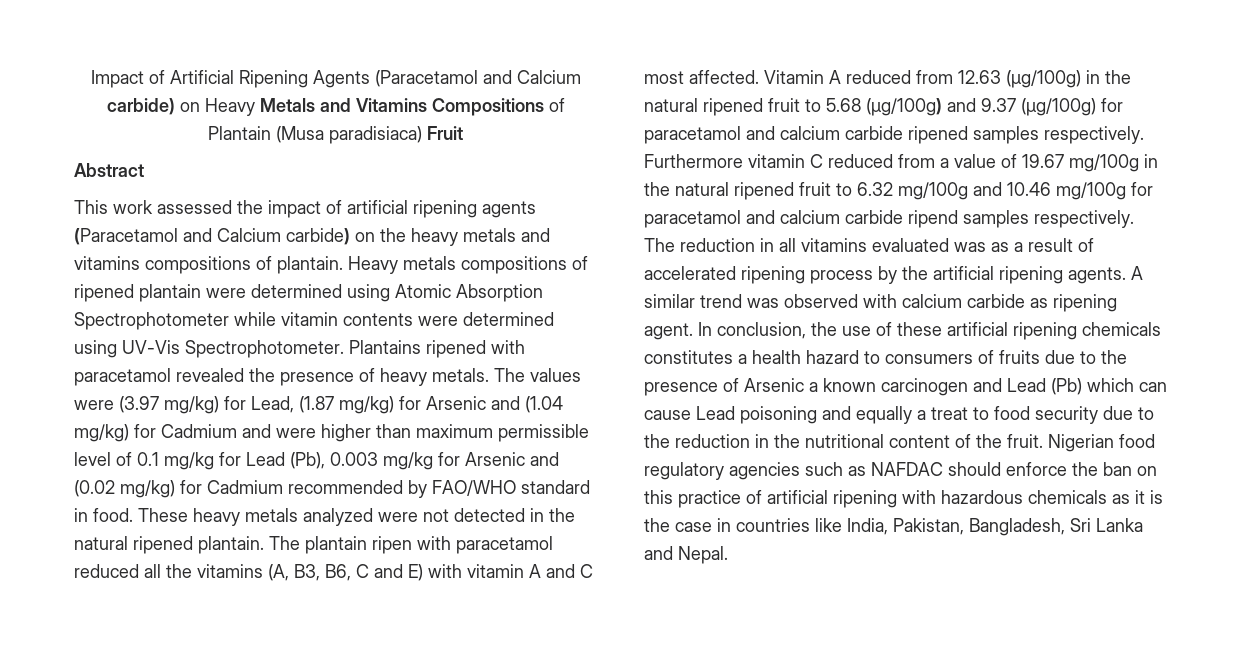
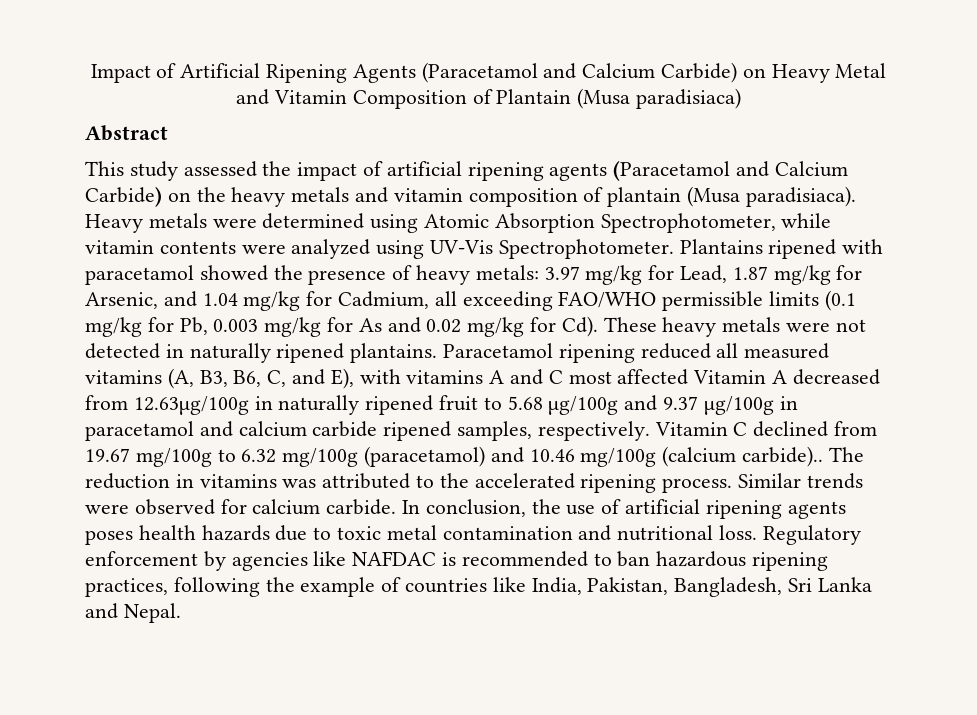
- Impact of Artificial Ripening Agents (Paracetamol and Calcium carbide) on Heavy Metals and Vitamins Compositions of Plantain (Musa paradisiaca) Fruit
+ Impact of Artificial Ripening Agents (Paracetamol and Calcium Carbide) on Heavy Metal and Vitamin Composition of Plantain (Musa paradisiaca)
- This work assessed the impact of artificial ripening agents (Paracetamol and Calcium carbide) on the heavy metals and vitamins compositions of plantain. Heavy metals compositions of ripened plantain were determined using Atomic Absorption Spectrophotometer while vitamin contents were determined using UV-Vis Spectrophotometer.
+ This study assessed the impact of artificial ripening agents (Paracetamol and Calcium Carbide) on the heavy metals and vitamin composition of plantain (Musa paradisiaca). Heavy metals were determined using Atomic Absorption Spectrophotometer, while vitamin contents were analyzed using UV-Vis Spectrophotometer.
- Plantains ripened with paracetamol revealed the presence of heavy metals. The values were (3.97 mg/kg) for Lead, (1.87 mg/kg) for Arsenic and (1.04 mg/kg) for Cadmium and were higher than maximum permissible level of 0.1 mg/kg for Lead (Pb), 0.003 mg/kg for Arsenic and (0.02 mg/kg) for Cadmium recommended by FAO/WHO standard in food. These heavy metals analyzed were not detected in the natural ripened plantain. The plantain ripen with paracetamol reduced all the vitamins (A, B3, B6, C and E) with vitamin A and C most affected. Vitamin A reduced from 12.63 (µg/100g) in the natural ripened fruit to 5.68 (µg/100g) and 9.37 (µg/100g) for paracetamol and calcium carbide ripened samples respectively. Furthermore vitamin C reduced from a value of 19.67 mg/100g in the natural ripened fruit to 6.32 mg/100g and 10.46 mg/100g for paracetamol and calcium carbide ripend samples respectively. The reduction in all vitamins evaluated was as a result of accelerated ripening process by the artificial ripening agents. A similar trend was observed with calcium carbide as ripening agent.
+ Plantains ripened with paracetamol showed the presence of heavy metals: 3.97 mg/kg for Lead, 1.87 mg/kg for Arsenic, and 1.04 mg/kg for Cadmium, all exceeding FAO/WHO permissible limits (0.1 mg/kg for Pb, 0.003 mg/kg for As and 0.02 mg/kg for Cd). These heavy metals were not detected in naturally ripened plantains. Paracetamol ripening reduced all measured vitamins (A, B3, B6, C, and E), with vitamins A and C most affected Vitamin A decreased from 12.63µg/100g in naturally ripened fruit to 5.68 µg/100g and 9.37 µg/100g in paracetamol and calcium carbide ripened samples, respectively. Vitamin C declined from 19.67 mg/100g to 6.32 mg/100g (paracetamol) and 10.46 mg/100g (calcium carbide).. The reduction in vitamins was attributed to the accelerated ripening process. Similar trends were observed for calcium carbide.
- In conclusion, the use of these artificial ripening chemicals constitutes a health hazard to consumers of fruits due to the presence of Arsenic a known carcinogen and Lead (Pb) which can cause Lead poisoning and equally a treat to food security due to the reduction in the nutritional content of the fruit. Nigerian food regulatory agencies such as NAFDAC should enforce the ban on this practice of artificial ripening with hazardous chemicals as it is the case in countries like India, Pakistan, Bangladesh, Sri Lanka and Nepal.
+ In conclusion, the use of artificial ripening agents poses health hazards due to toxic metal contamination and nutritional loss. Regulatory enforcement by agencies like NAFDAC is recommended to ban hazardous ripening practices, following the example of countries like India, Pakistan, Bangladesh, Sri Lanka and Nepal.

